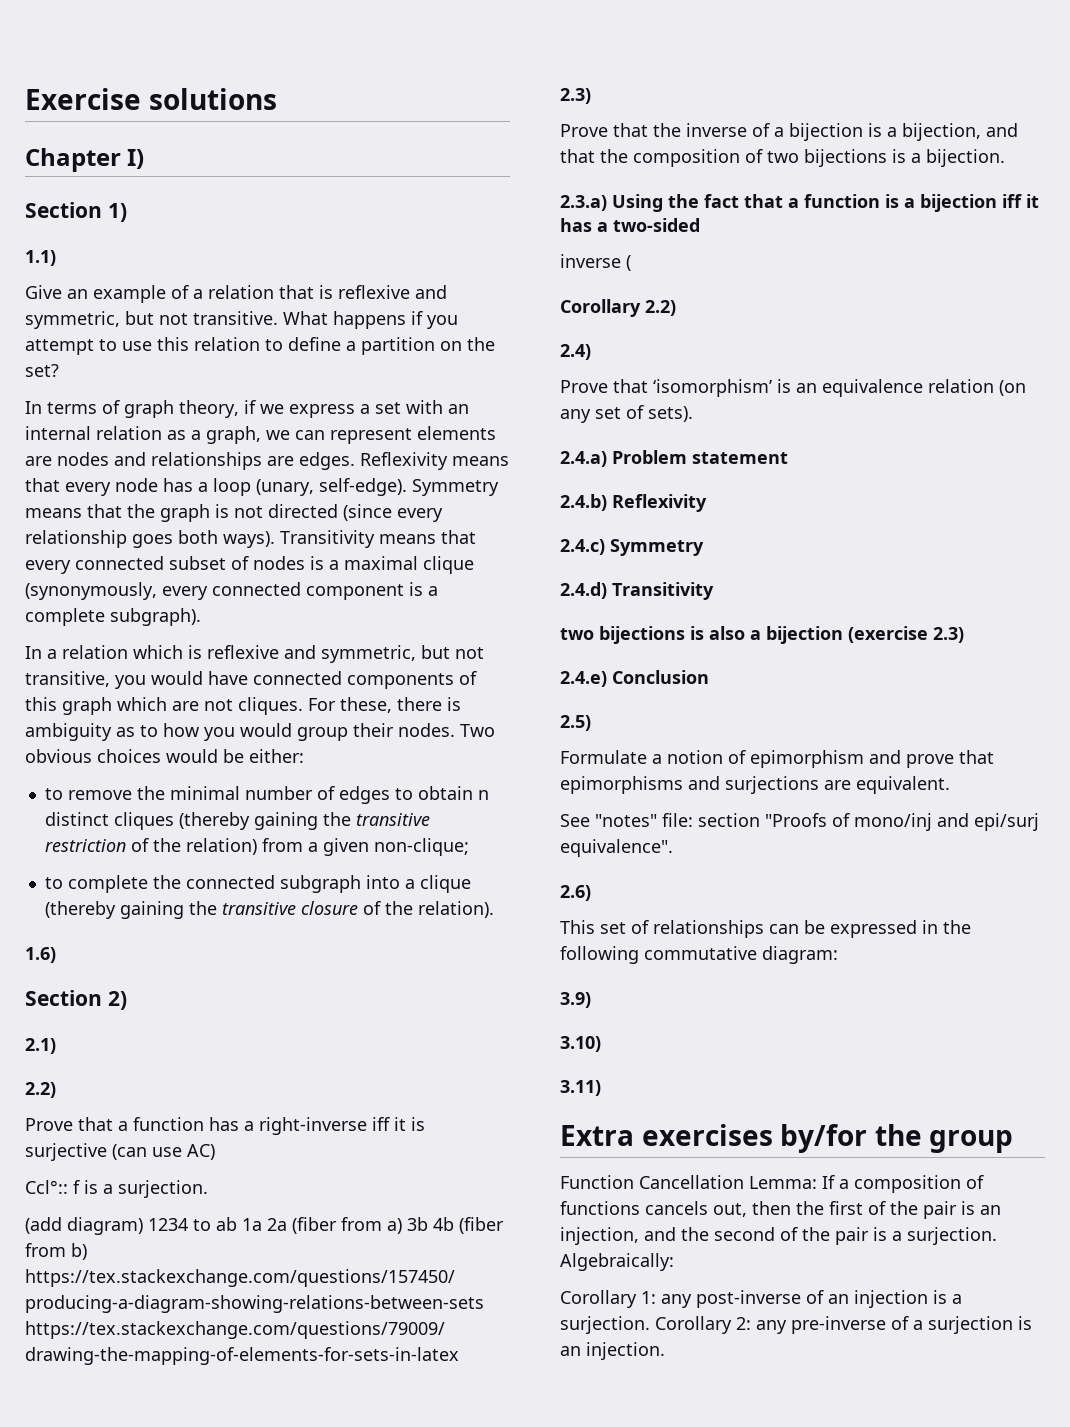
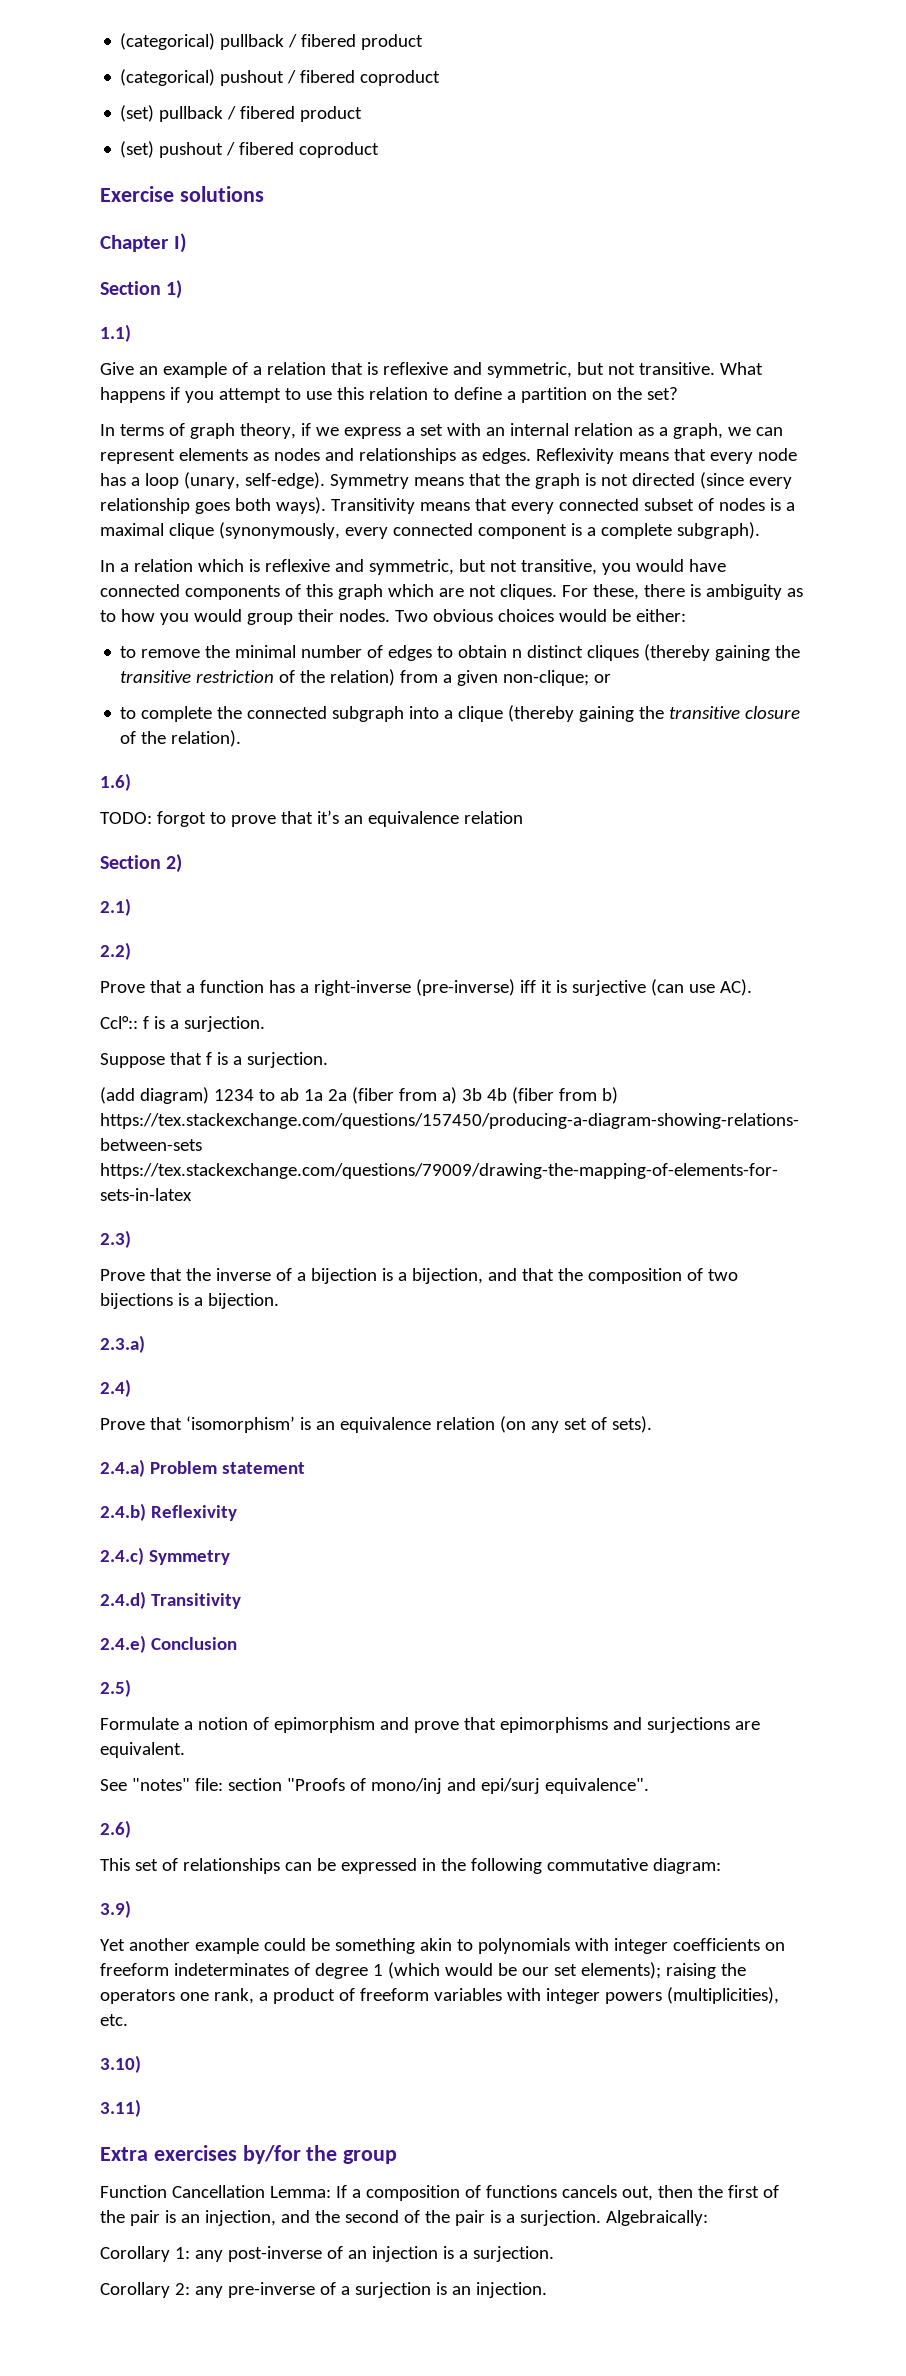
+ (categorical) pullback / fibered product
+ (categorical) pushout / fibered coproduct
+ (set) pullback / fibered product
+ (set) pushout / fibered coproduct
- In terms of graph theory, if we express a set with an internal relation as a graph, we can represent elements are nodes and relationships are edges.
+ In terms of graph theory, if we express a set with an internal relation as a graph, we can represent elements as nodes and relationships as edges.
- to remove the minimal number of edges to obtain n distinct cliques (thereby gaining the transitive restriction of the relation) from a given non-clique;
+ to remove the minimal number of edges to obtain n distinct cliques (thereby gaining the transitive restriction of the relation) from a given non-clique; or
+ TODO: forgot to prove that it’s an equivalence relation
- Prove that a function has a right-inverse iff it is surjective (can use AC)
+ Prove that a function has a right-inverse (pre-inverse) iff it is surjective (can use AC).
+ Suppose that f is a surjection.
- 2.3.a) Using the fact that a function is a bijection iff it has a two-sided
- inverse (
- Corollary 2.2)
+ 2.3.a)
- two bijections is also a bijection (exercise 2.3)
+ Yet another example could be something akin to polynomials with integer coefficients on freeform indeterminates of degree 1 (which would be our set elements); raising the operators one rank, a product of freeform variables with integer powers (multiplicities), etc.
- Corollary 1: any post-inverse of an injection is a surjection. Corollary 2: any pre-inverse of a surjection is an injection.
+ Corollary 1: any post-inverse of an injection is a surjection.
+ Corollary 2: any pre-inverse of a surjection is an injection.

